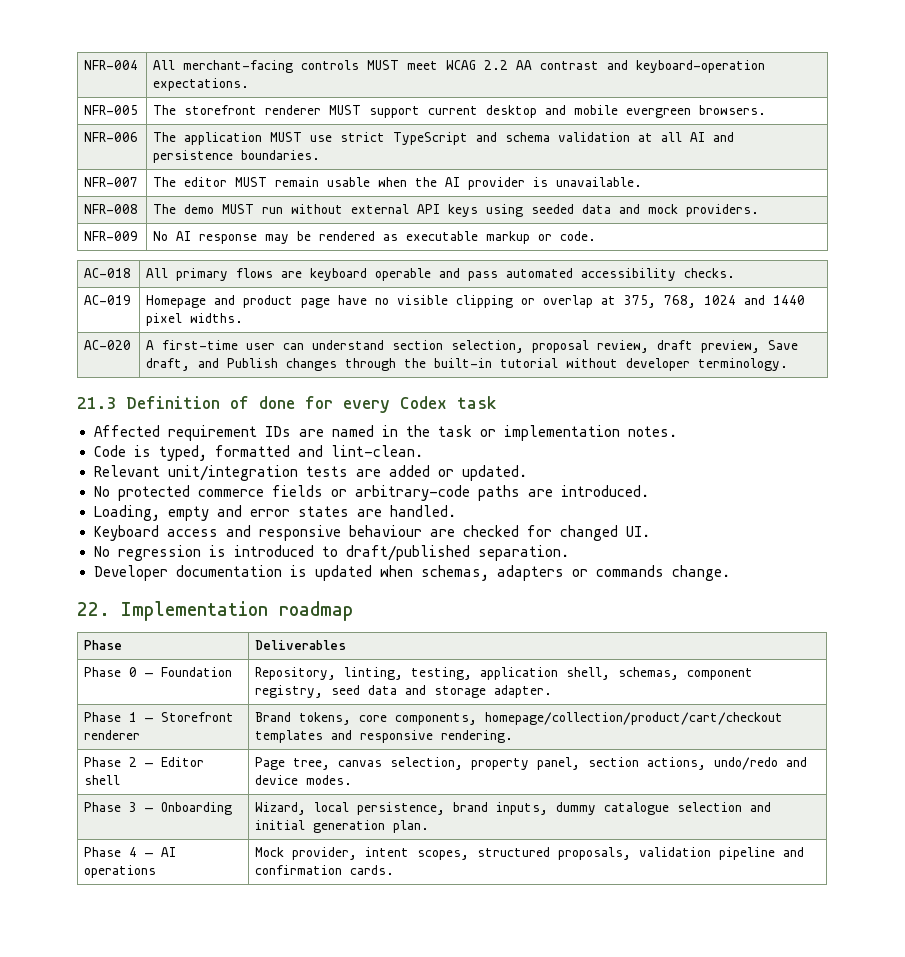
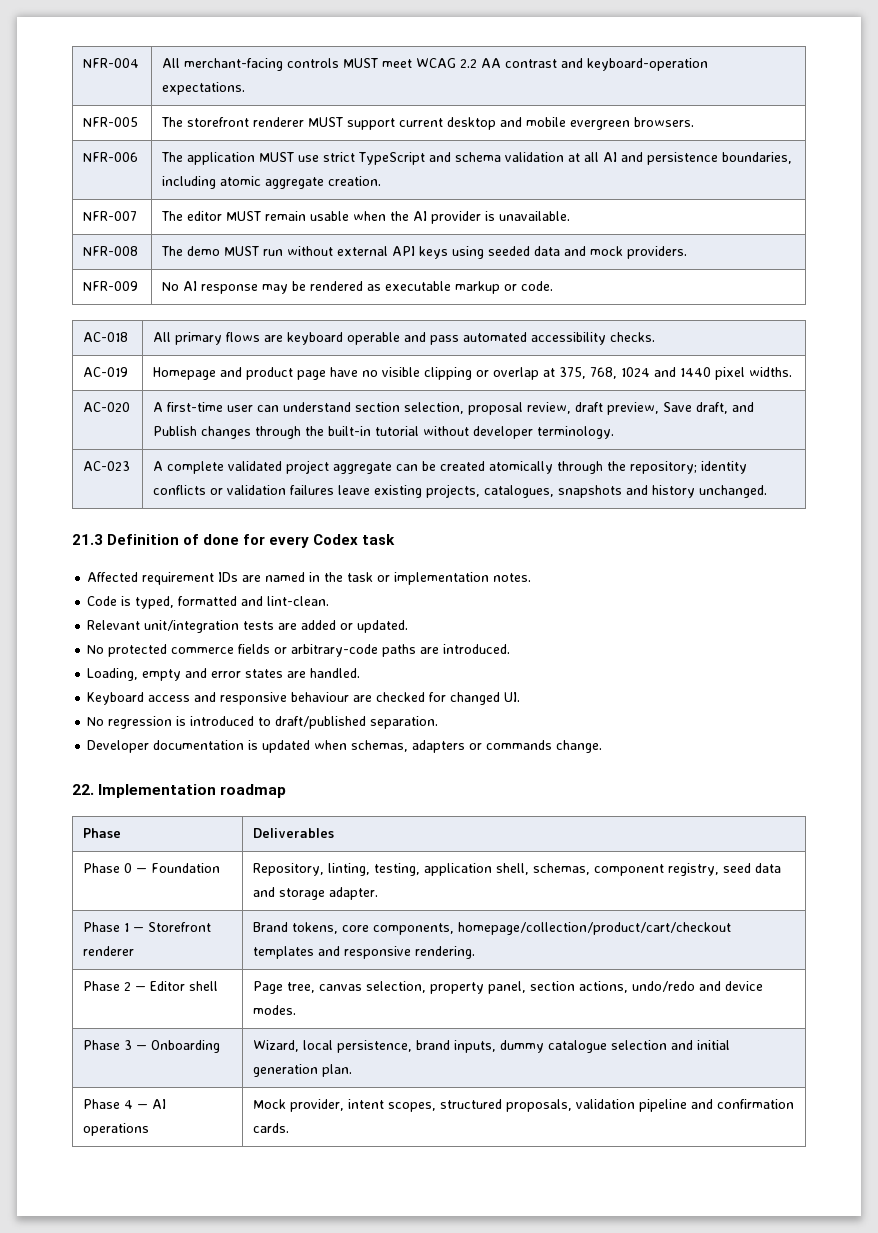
- NFR-006 | The application MUST use strict TypeScript and schema validation at all AI and persistence boundaries.
+ NFR-006 | The application MUST use strict TypeScript and schema validation at all AI and persistence boundaries, including atomic aggregate creation.
+ AC-023 | A complete validated project aggregate can be created atomically through the repository; identity conflicts or validation failures leave existing projects, catalogues, snapshots and history unchanged.

